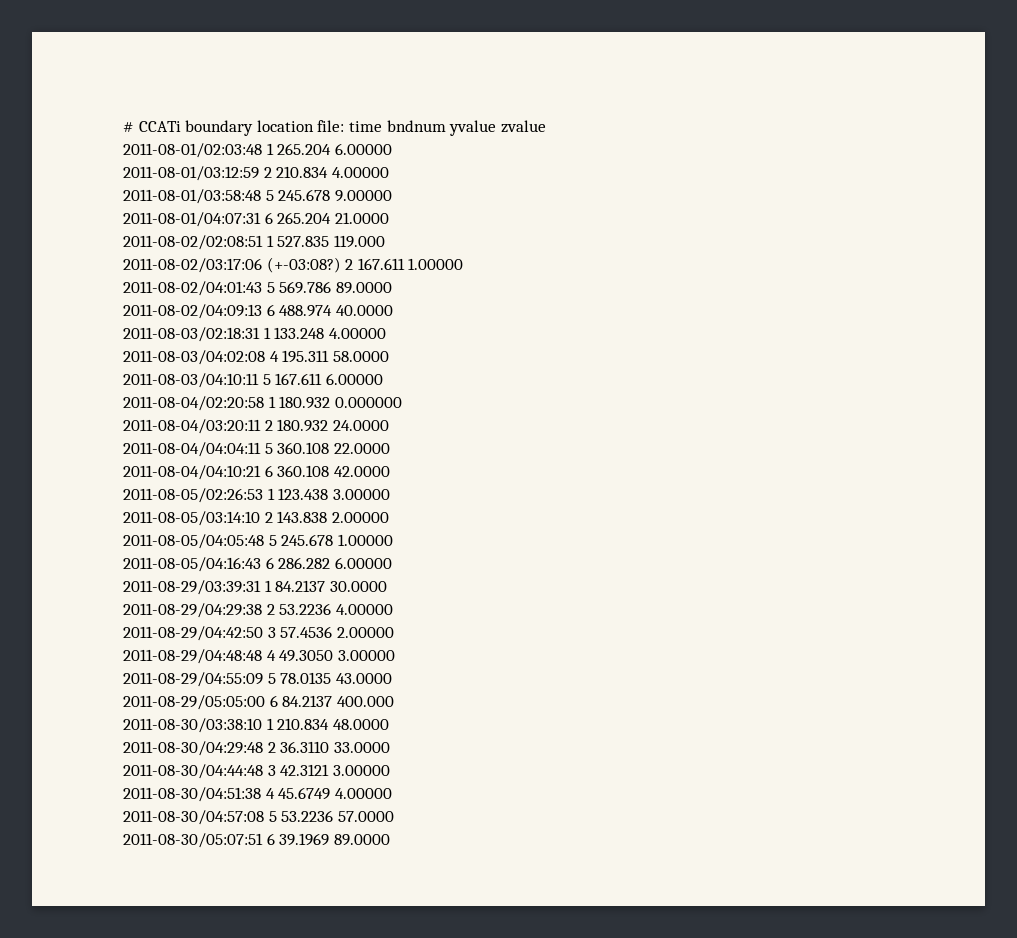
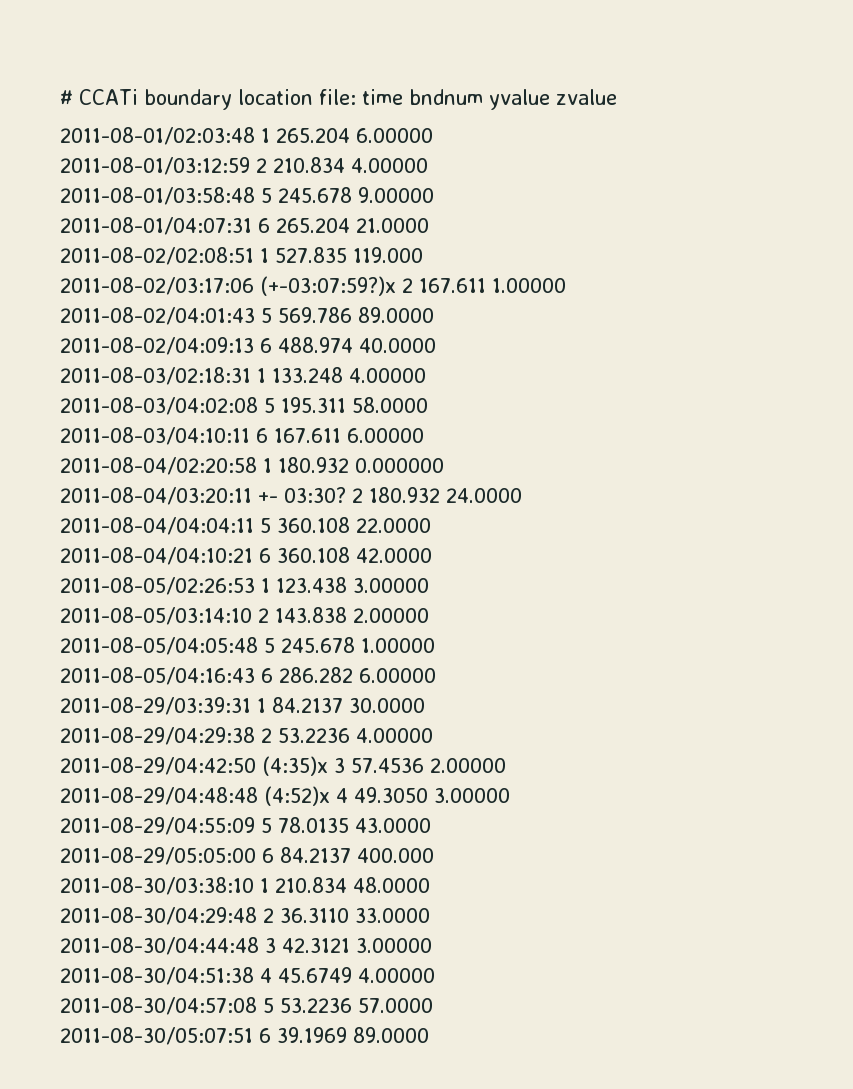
- 2011-08-02/03:17:06 (+-03:08?) 2 167.611 1.00000
+ 2011-08-02/03:17:06 (+-03:07:59?)x 2 167.611 1.00000
- 2011-08-03/04:02:08 4 195.311 58.0000
+ 2011-08-03/04:02:08 5 195.311 58.0000
- 2011-08-03/04:10:11 5 167.611 6.00000
+ 2011-08-03/04:10:11 6 167.611 6.00000
- 2011-08-04/03:20:11 2 180.932 24.0000
+ 2011-08-04/03:20:11 +- 03:30? 2 180.932 24.0000
- 2011-08-29/04:42:50 3 57.4536 2.00000
+ 2011-08-29/04:42:50 (4:35)x 3 57.4536 2.00000
- 2011-08-29/04:48:48 4 49.3050 3.00000
+ 2011-08-29/04:48:48 (4:52)x 4 49.3050 3.00000

